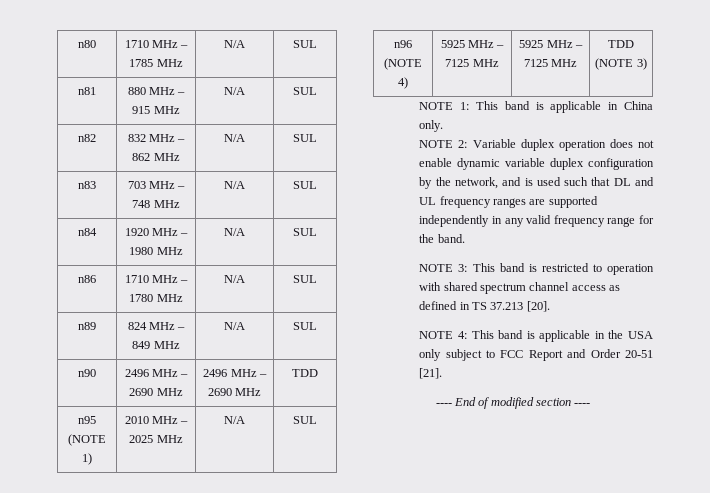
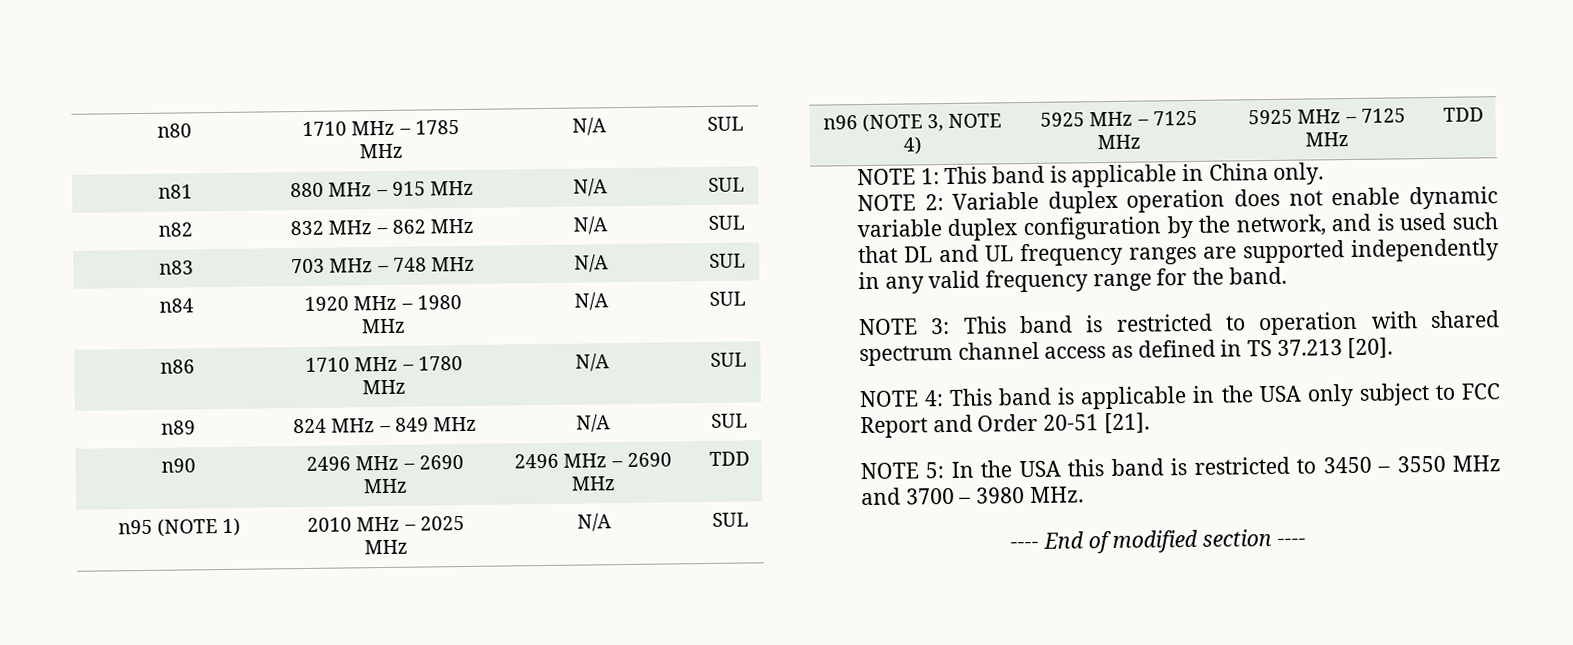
- n96 (NOTE 4) | 5925 MHz – 7125 MHz | 5925 MHz – 7125 MHz | TDD (NOTE 3)
+ n96 (NOTE 3, NOTE 4) | 5925 MHz – 7125 MHz | 5925 MHz – 7125 MHz | TDD
+ NOTE 5: In the USA this band is restricted to 3450 – 3550 MHz and 3700 – 3980 MHz.

